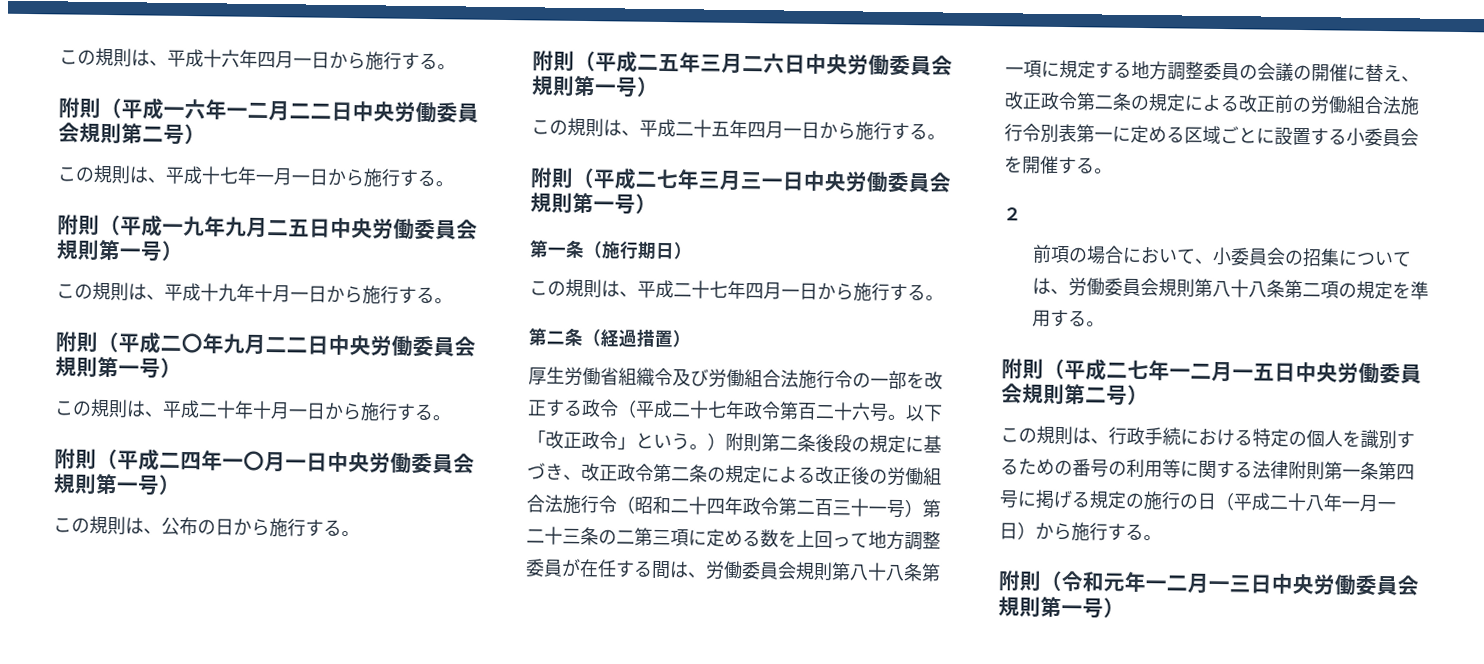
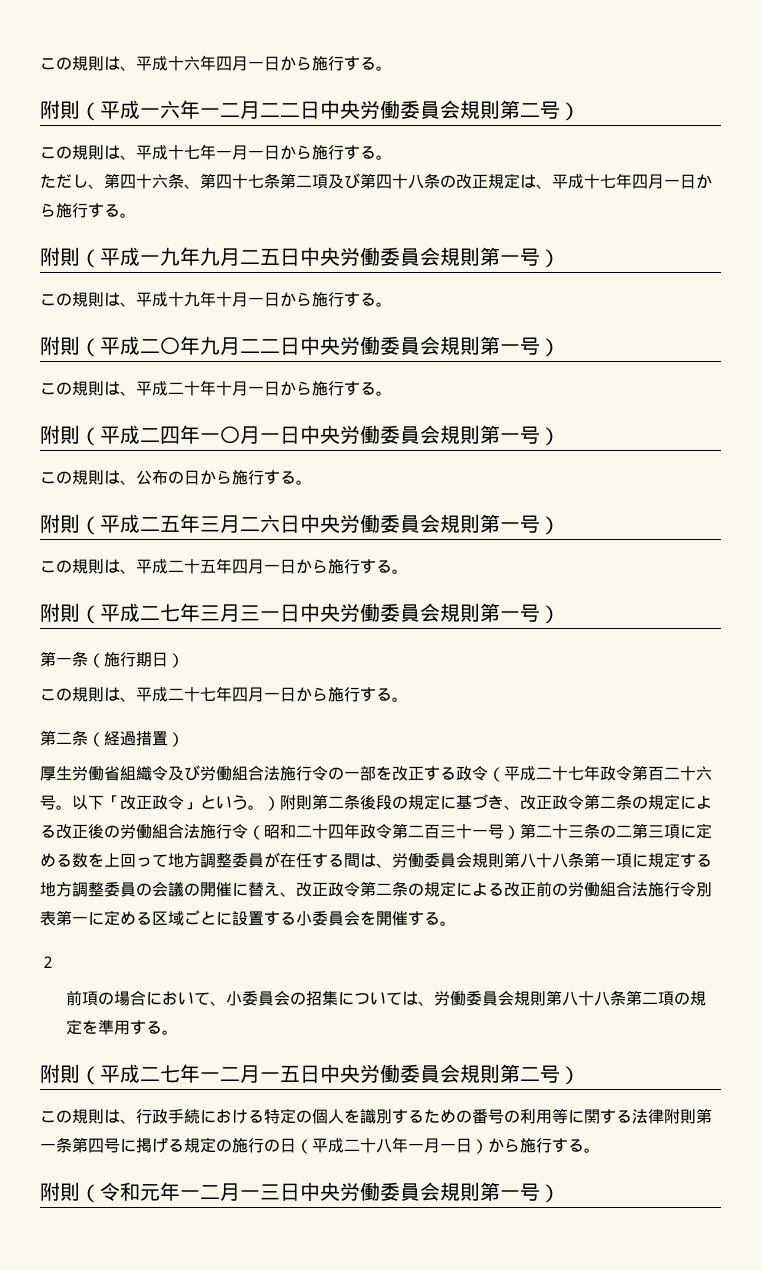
+ ただし、第四十六条、第四十七条第二項及び第四十八条の改正規定は、平成十七年四月一日から施行する。

